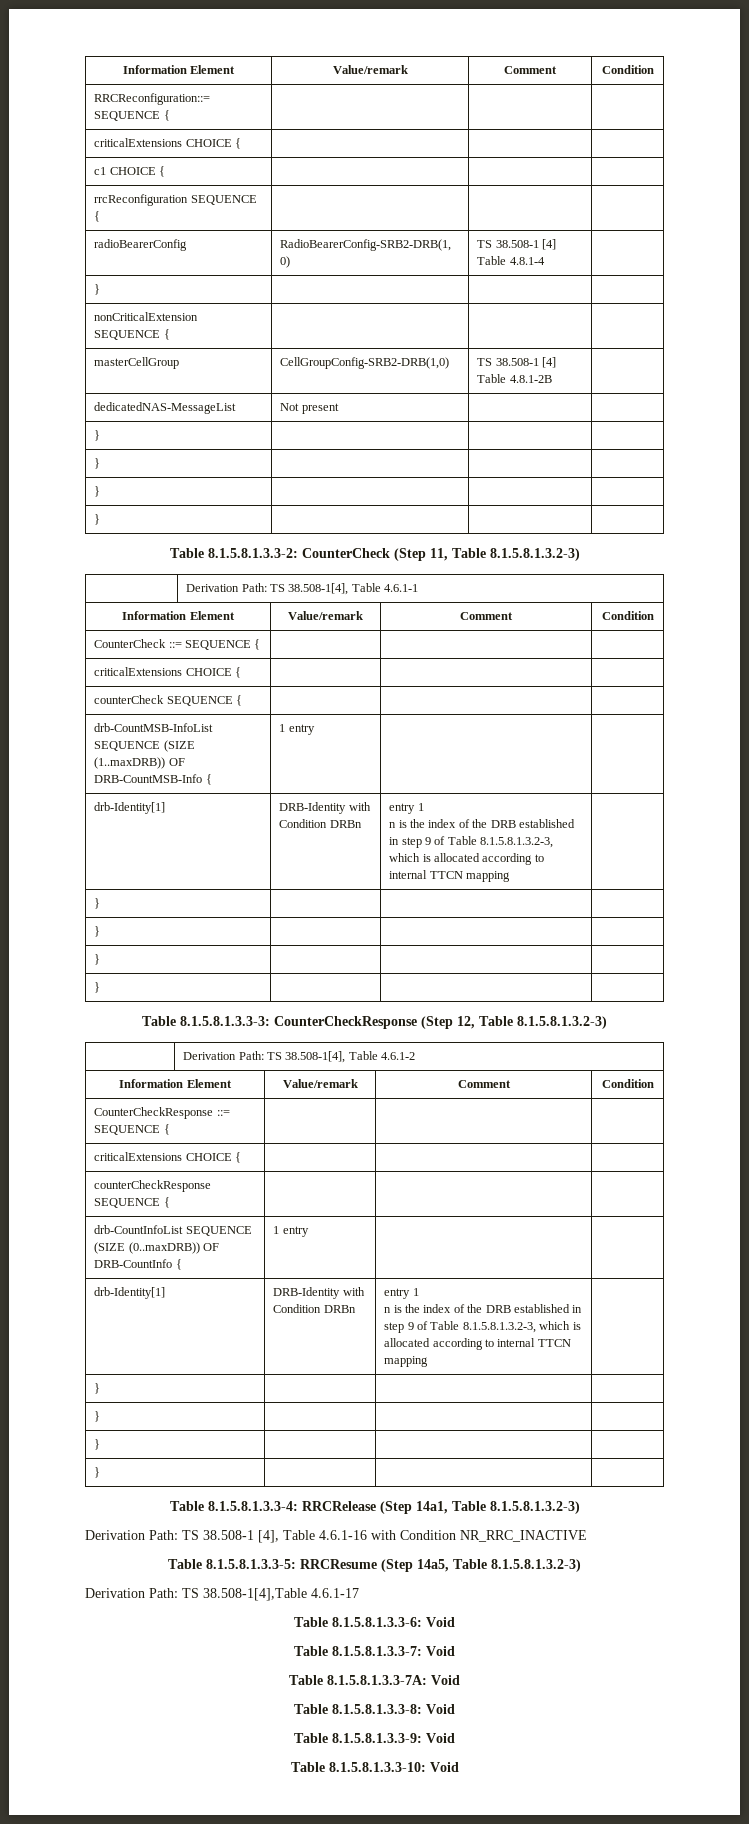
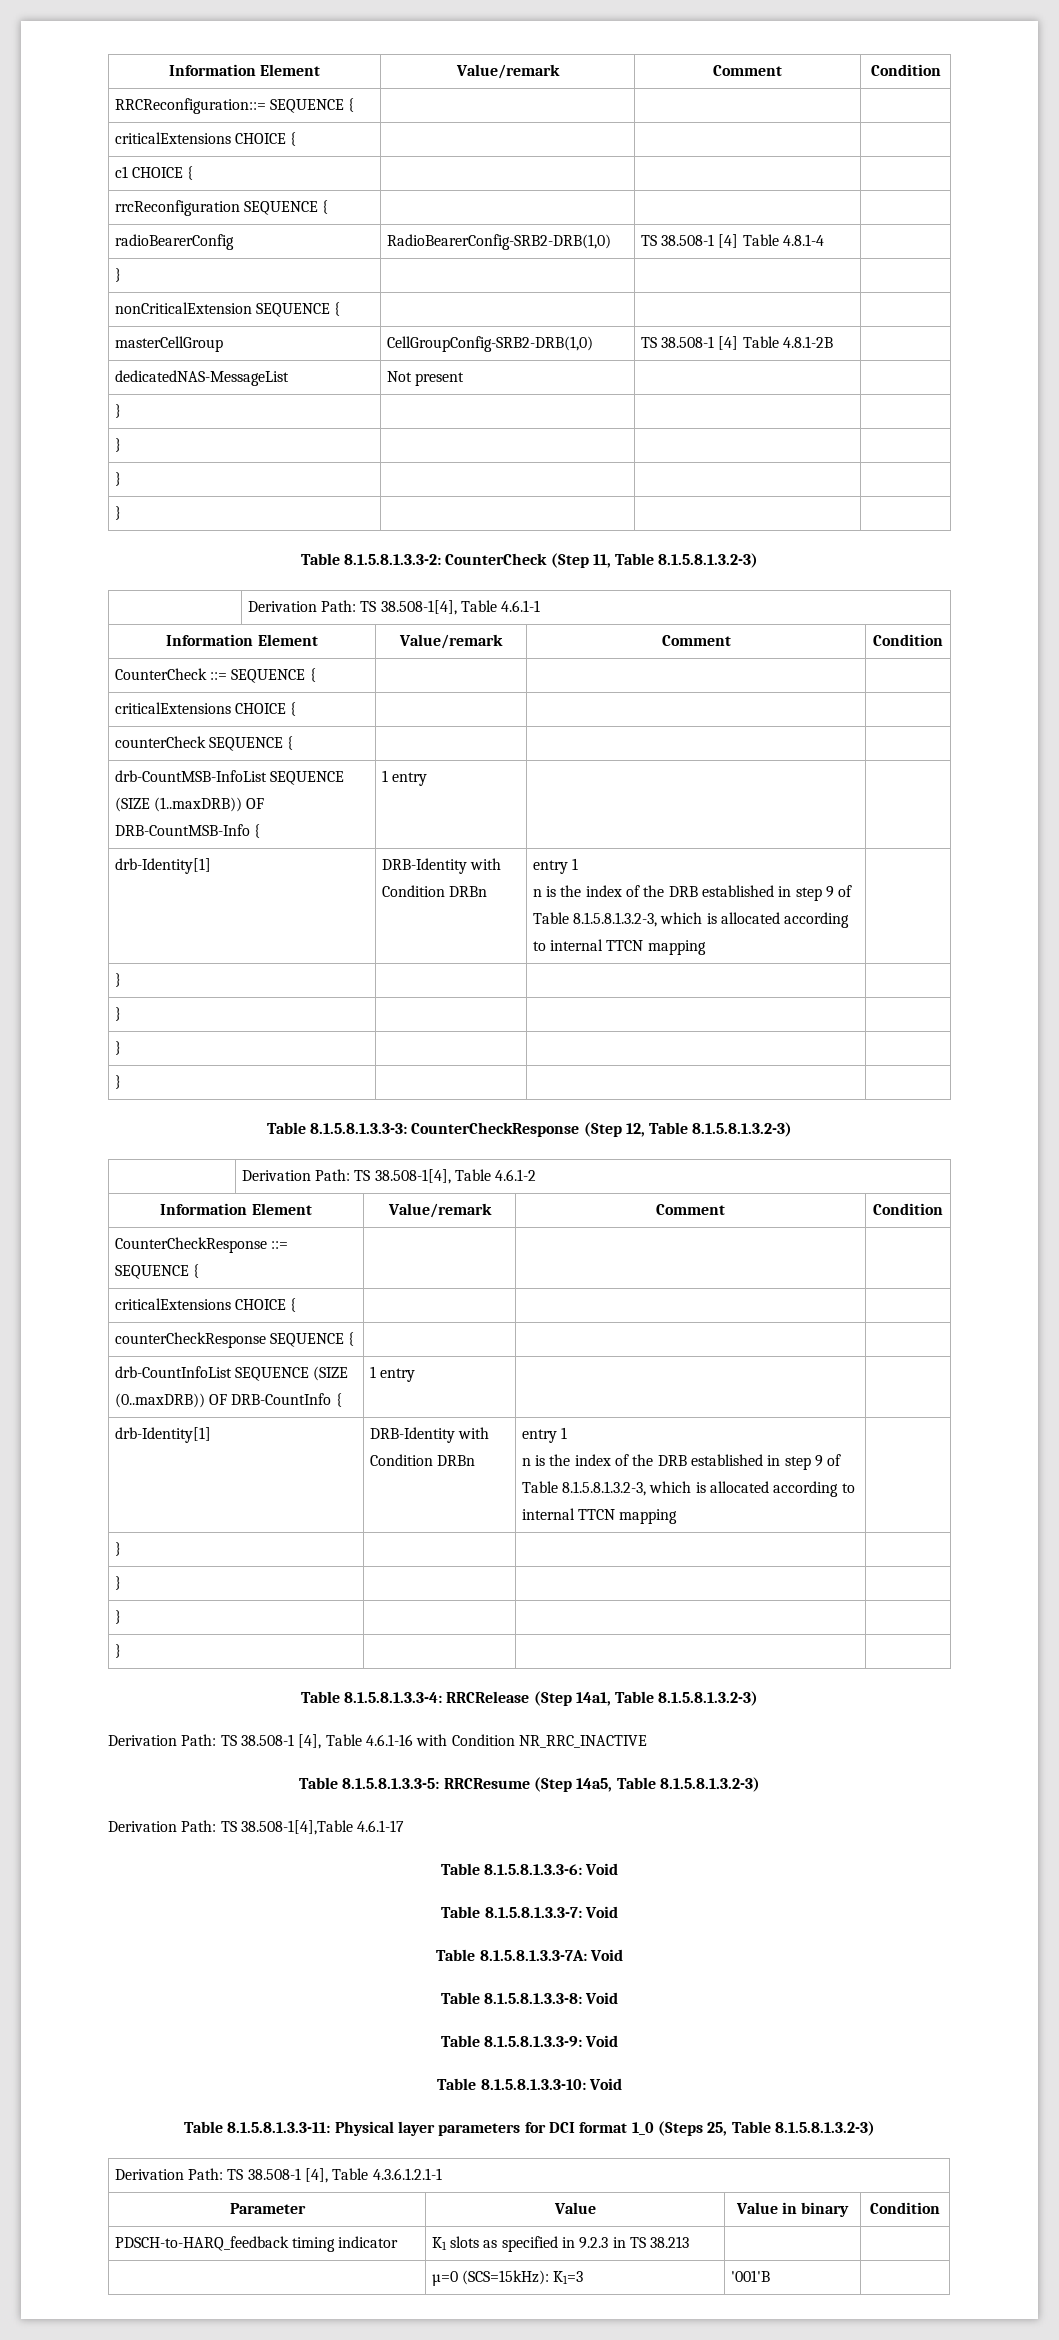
+ Table 8.1.5.8.1.3.3-11: Physical layer parameters for DCI format 1_0 (Steps 25, Table 8.1.5.8.1.3.2-3)
+ Derivation Path: TS 38.508-1 [4], Table 4.3.6.1.2.1-1
+ Parameter | Value | Value in binary | Condition
+ PDSCH-to-HARQ_feedback timing indicator | K1 slots as specified in 9.2.3 in TS 38.213 | |
+ | µ=0 (SCS=15kHz): K1=3 | '001'B |

